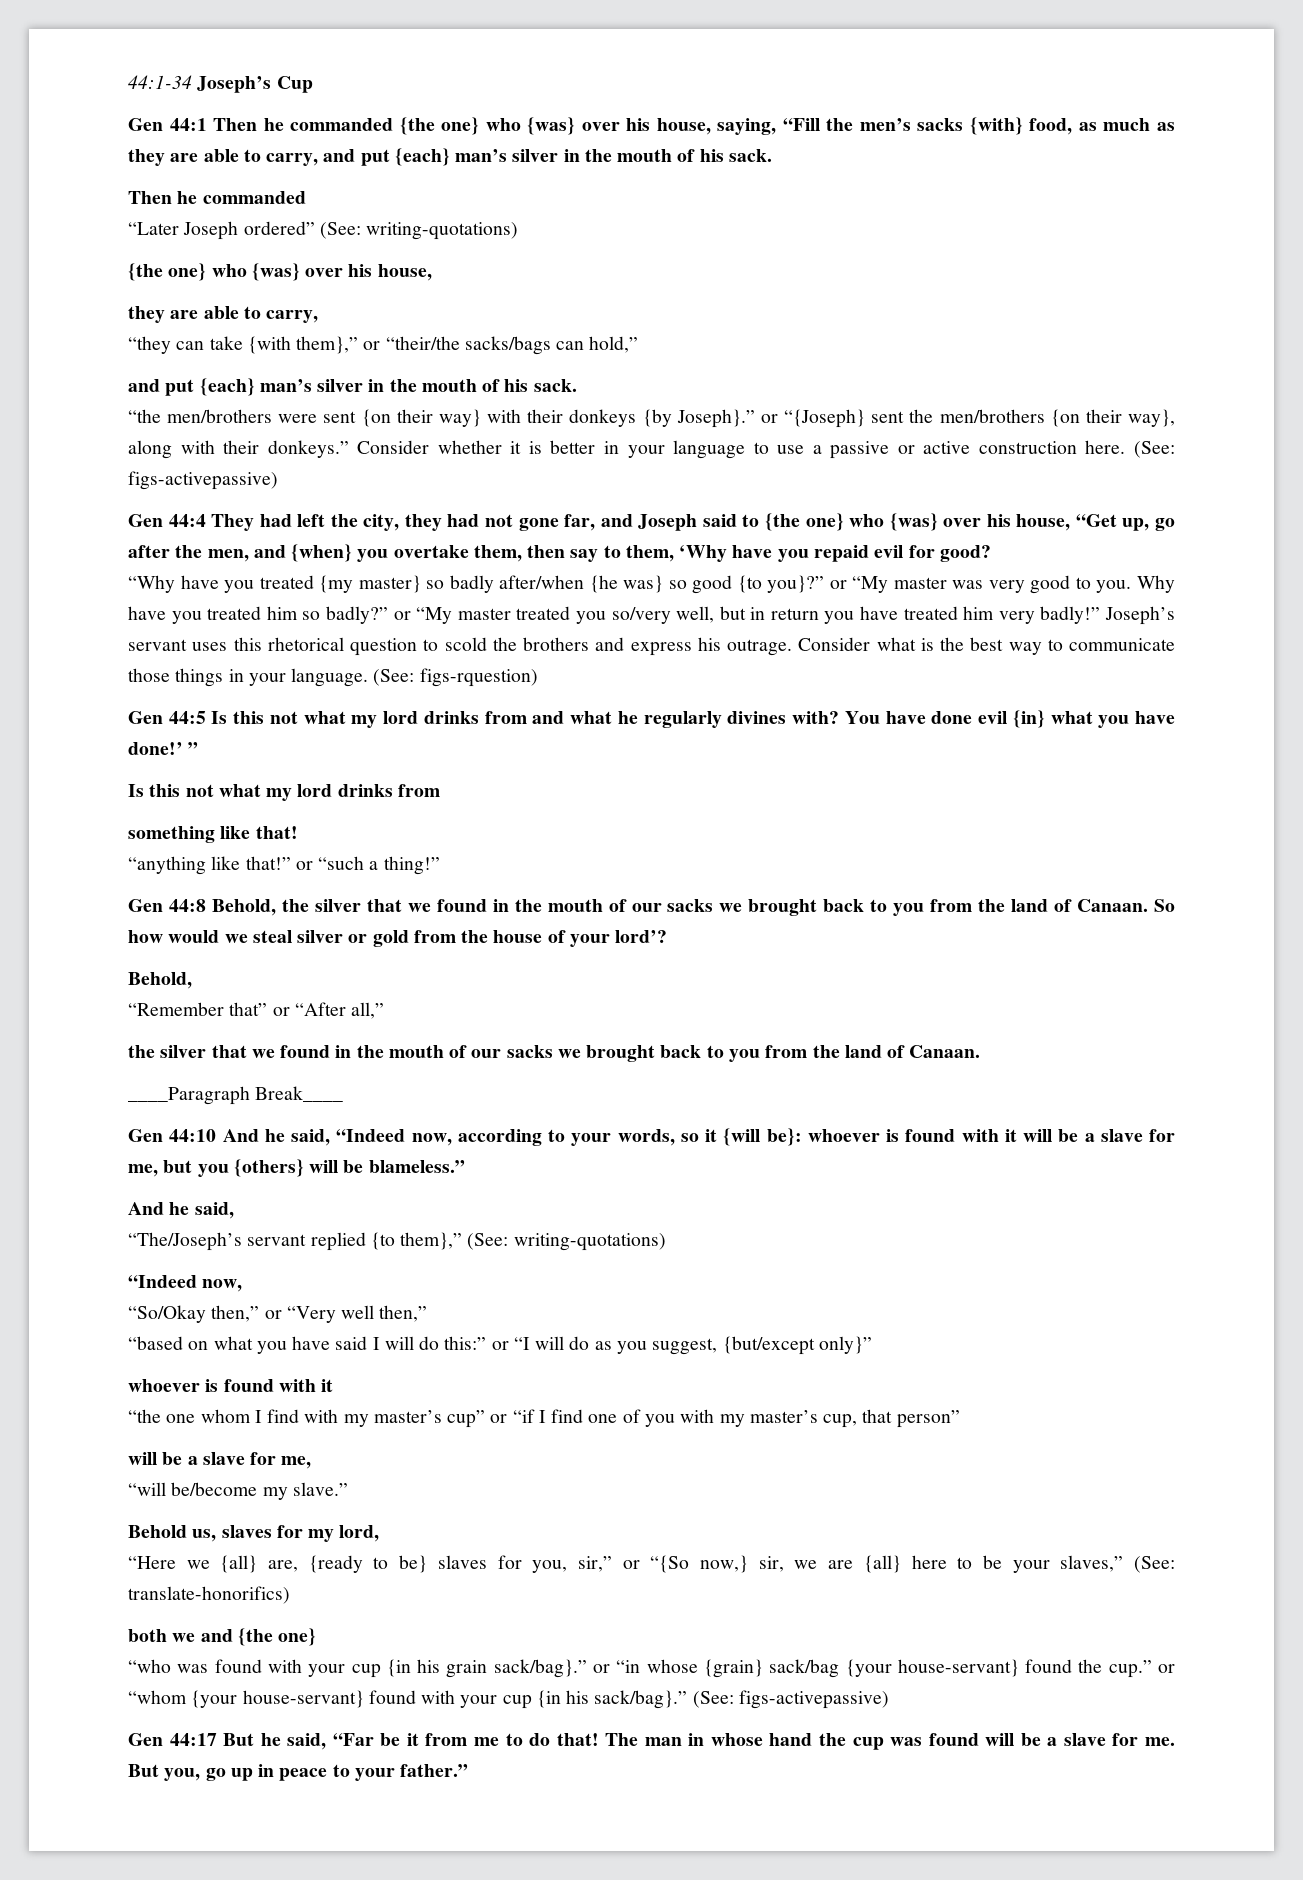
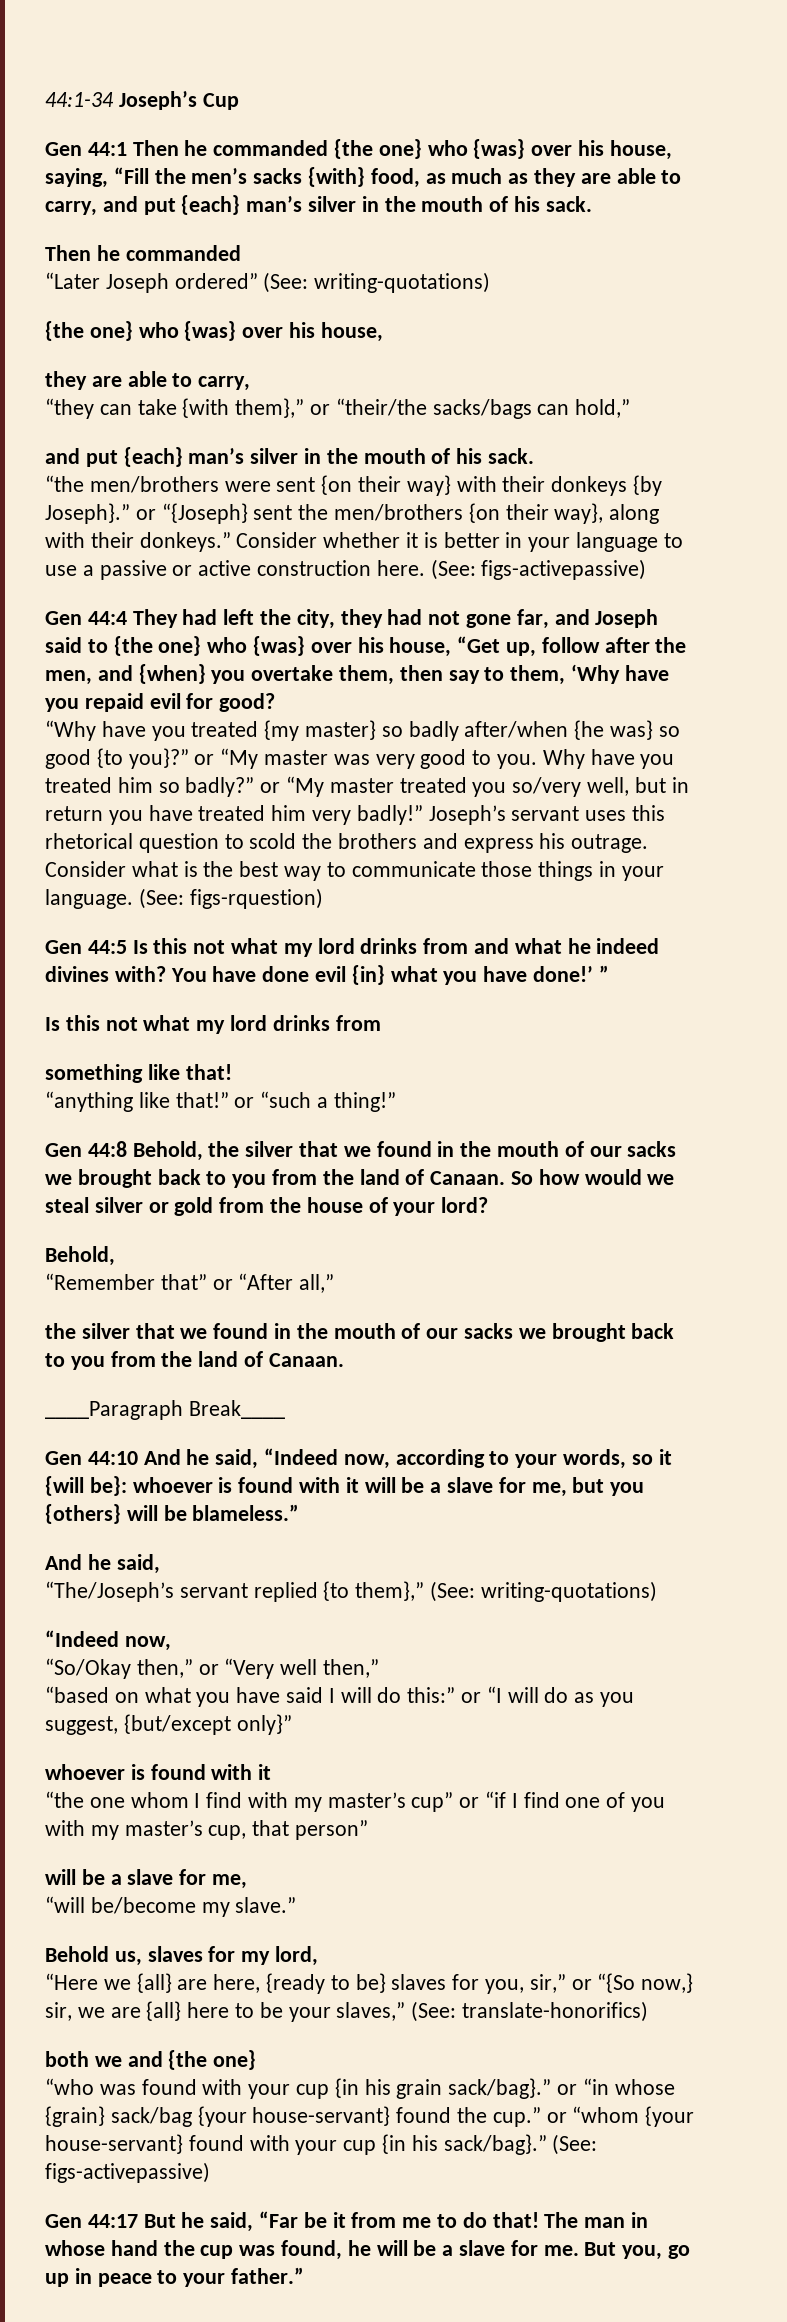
- Gen 44:4 They had left the city, they had not gone far, and Joseph said to {the one} who {was} over his house, “Get up, go after the men, and {when} you overtake them, then say to them, ‘Why have you repaid evil for good?
+ Gen 44:4 They had left the city, they had not gone far, and Joseph said to {the one} who {was} over his house, “Get up, follow after the men, and {when} you overtake them, then say to them, ‘Why have you repaid evil for good?
- Gen 44:5 Is this not what my lord drinks from and what he regularly divines with?
+ Gen 44:5 Is this not what my lord drinks from and what he indeed divines with?
- So how would we steal silver or gold from the house of your lord’?
+ So how would we steal silver or gold from the house of your lord?
- “Here we {all} are, {ready to be} slaves for you, sir,” or “{So now,} sir, we are {all} here to be your slaves,” (See: translate-honorifics)
+ “Here we {all} are here, {ready to be} slaves for you, sir,” or “{So now,} sir, we are {all} here to be your slaves,” (See: translate-honorifics)
- The man in whose hand the cup was found will be a slave for me.
+ The man in whose hand the cup was found, he will be a slave for me.

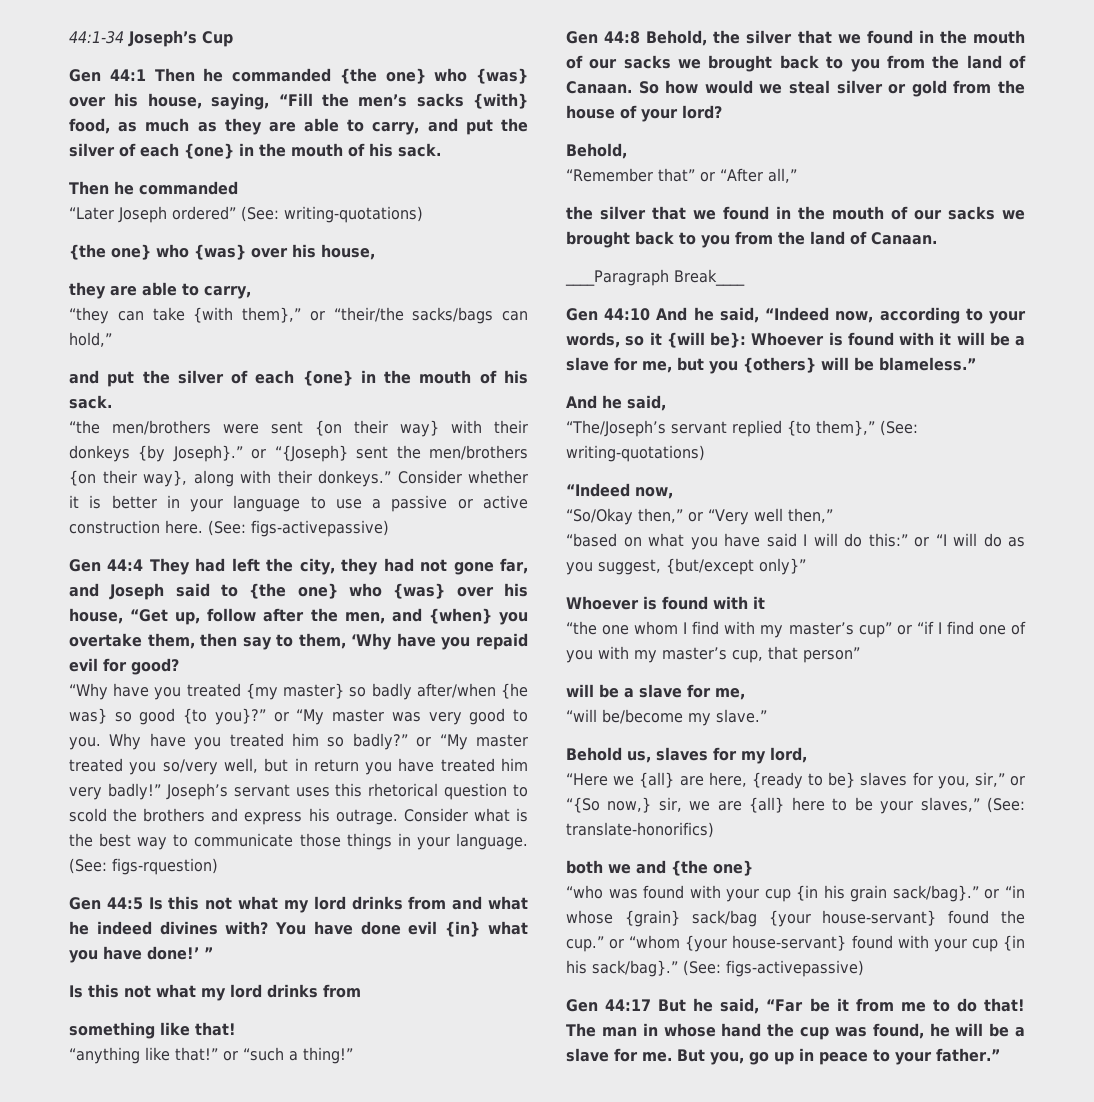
- Gen 44:1 Then he commanded {the one} who {was} over his house, saying, “Fill the men’s sacks {with} food, as much as they are able to carry, and put {each} man’s silver in the mouth of his sack.
+ Gen 44:1 Then he commanded {the one} who {was} over his house, saying, “Fill the men’s sacks {with} food, as much as they are able to carry, and put the silver of each {one} in the mouth of his sack.
  “they can take {with them},” or “their/the sacks/bags can hold,”
- and put {each} man’s silver in the mouth of his sack.
+ and put the silver of each {one} in the mouth of his sack.
- Gen 44:10 And he said, “Indeed now, according to your words, so it {will be}: whoever is found with it will be a slave for me, but you {others} will be blameless.”
+ Gen 44:10 And he said, “Indeed now, according to your words, so it {will be}: Whoever is found with it will be a slave for me, but you {others} will be blameless.”
  “based on what you have said I will do this:” or “I will do as you suggest, {but/except only}”
- whoever is found with it
+ Whoever is found with it

